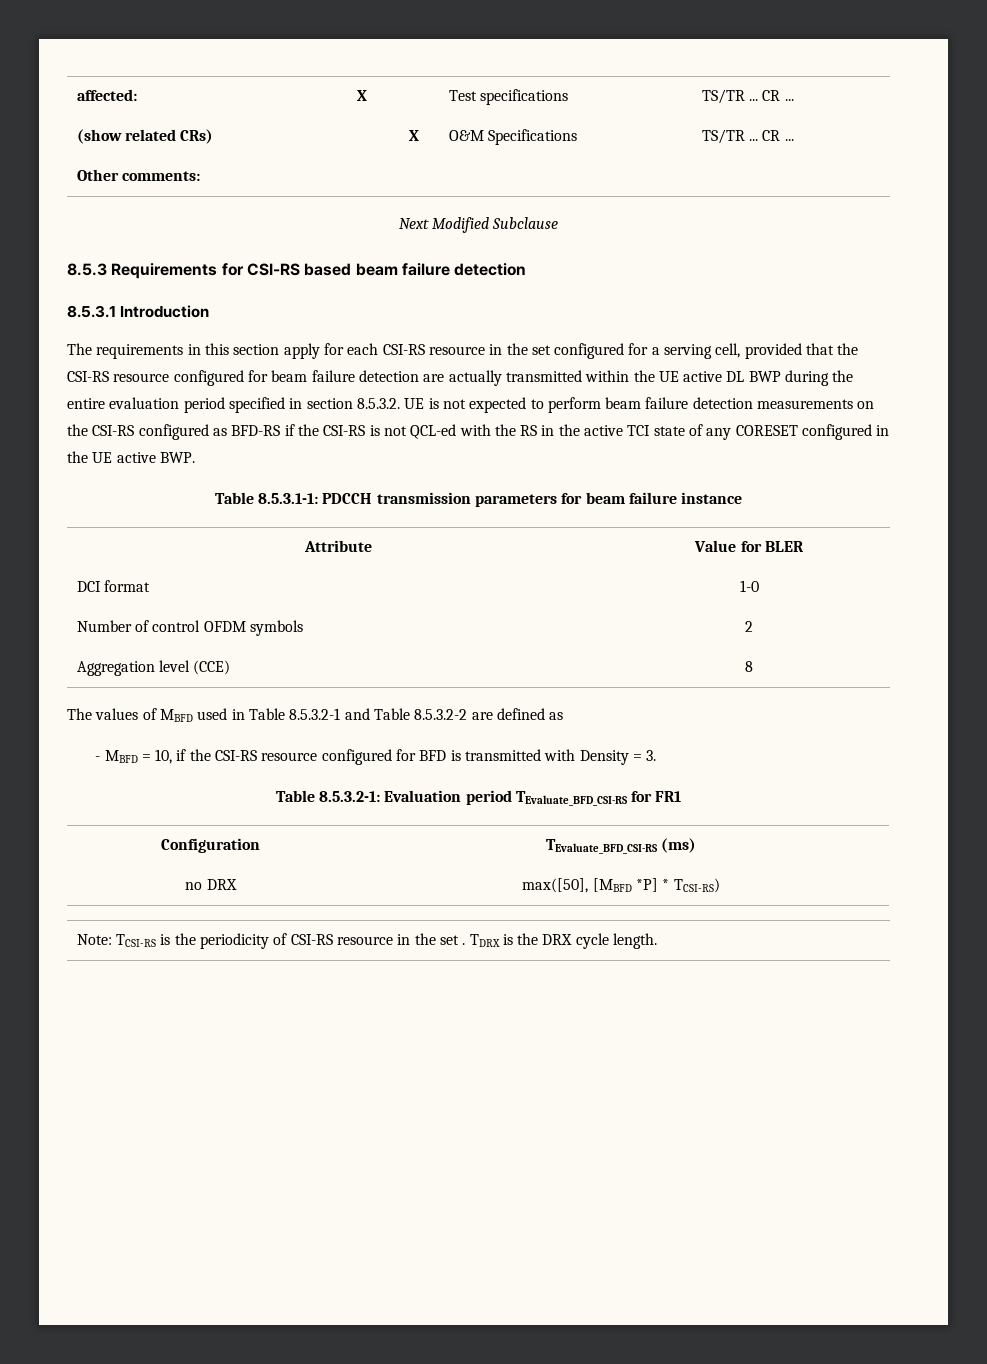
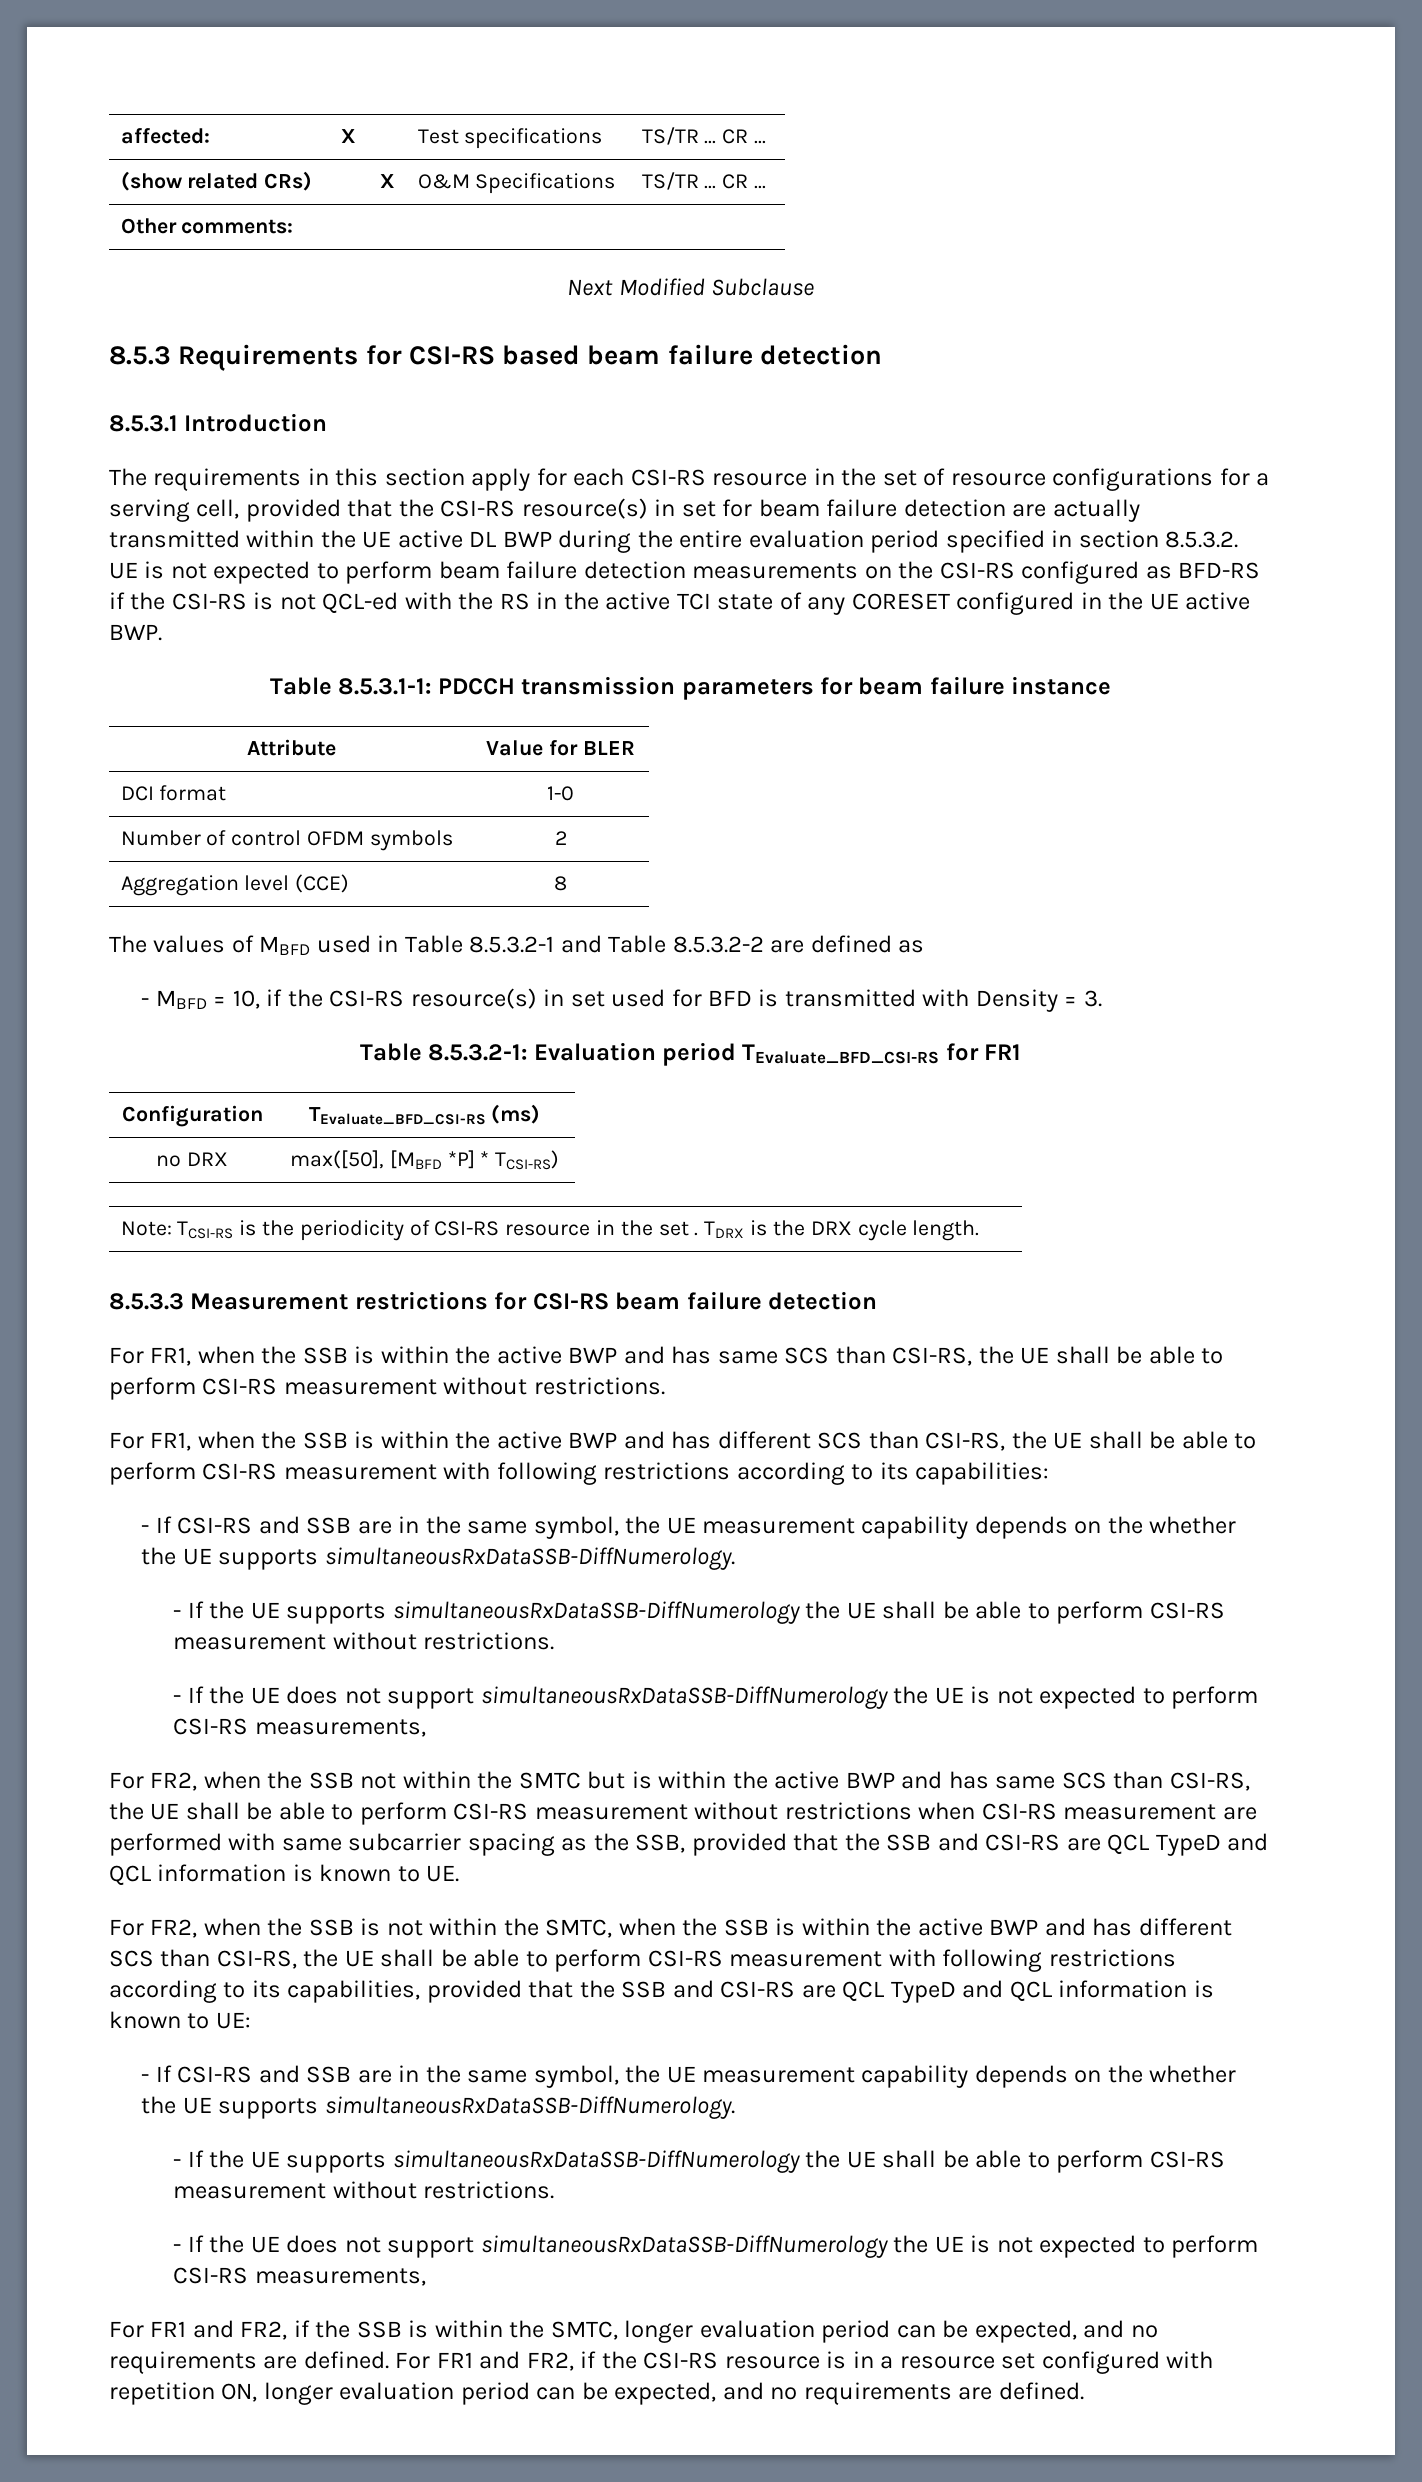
- The requirements in this section apply for each CSI-RS resource in the set configured for a serving cell, provided that the CSI-RS resource configured for beam failure detection are actually transmitted within the UE active DL BWP during the entire evaluation period specified in section 8.5.3.2. UE is not expected to perform beam failure detection measurements on the CSI-RS configured as BFD-RS if the CSI-RS is not QCL-ed with the RS in the active TCI state of any CORESET configured in the UE active BWP.
+ The requirements in this section apply for each CSI-RS resource in the set of resource configurations for a serving cell, provided that the CSI-RS resource(s) in set for beam failure detection are actually transmitted within the UE active DL BWP during the entire evaluation period specified in section 8.5.3.2. UE is not expected to perform beam failure detection measurements on the CSI-RS configured as BFD-RS if the CSI-RS is not QCL-ed with the RS in the active TCI state of any CORESET configured in the UE active BWP.
- - MBFD = 10, if the CSI-RS resource configured for BFD is transmitted with Density = 3.
+ - MBFD = 10, if the CSI-RS resource(s) in set used for BFD is transmitted with Density = 3.
+ 8.5.3.3 Measurement restrictions for CSI-RS beam failure detection
+ For FR1, when the SSB is within the active BWP and has same SCS than CSI-RS, the UE shall be able to perform CSI-RS measurement without restrictions.
+ For FR1, when the SSB is within the active BWP and has different SCS than CSI-RS, the UE shall be able to perform CSI-RS measurement with following restrictions according to its capabilities:
+ - If CSI-RS and SSB are in the same symbol, the UE measurement capability depends on the whether the UE supports simultaneousRxDataSSB-DiffNumerology.
+ - If the UE supports simultaneousRxDataSSB-DiffNumerology the UE shall be able to perform CSI-RS measurement without restrictions.
+ - If the UE does not support simultaneousRxDataSSB-DiffNumerology the UE is not expected to perform CSI-RS measurements,
+ For FR2, when the SSB not within the SMTC but is within the active BWP and has same SCS than CSI-RS, the UE shall be able to perform CSI-RS measurement without restrictions when CSI-RS measurement are performed with same subcarrier spacing as the SSB, provided that the SSB and CSI-RS are QCL TypeD and QCL information is known to UE.
+ For FR2, when the SSB is not within the SMTC, when the SSB is within the active BWP and has different SCS than CSI-RS, the UE shall be able to perform CSI-RS measurement with following restrictions according to its capabilities, provided that the SSB and CSI-RS are QCL TypeD and QCL information is known to UE:
+ - If CSI-RS and SSB are in the same symbol, the UE measurement capability depends on the whether the UE supports simultaneousRxDataSSB-DiffNumerology.
+ - If the UE supports simultaneousRxDataSSB-DiffNumerology the UE shall be able to perform CSI-RS measurement without restrictions.
+ - If the UE does not support simultaneousRxDataSSB-DiffNumerology the UE is not expected to perform CSI-RS measurements,
+ For FR1 and FR2, if the SSB is within the SMTC, longer evaluation period can be expected, and no requirements are defined. For FR1 and FR2, if the CSI-RS resource is in a resource set configured with repetition ON, longer evaluation period can be expected, and no requirements are defined.

